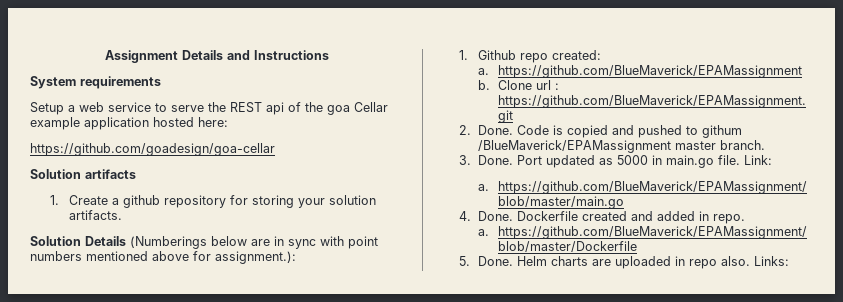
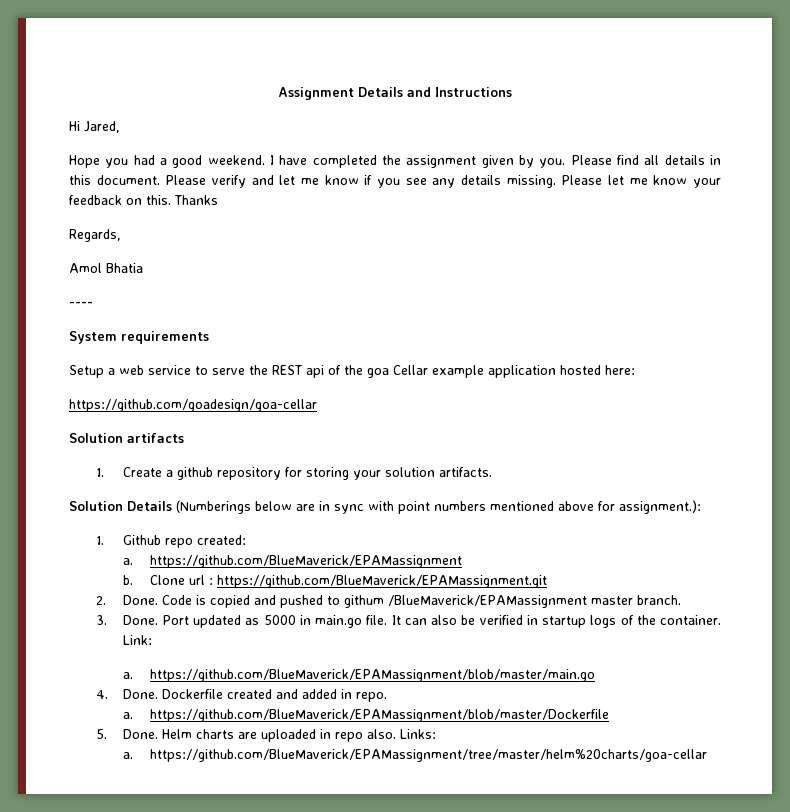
+ Hi Jared,
+ Hope you had a good weekend. I have completed the assignment given by you. Please find all details in this document. Please verify and let me know if you see any details missing. Please let me know your feedback on this. Thanks
+ Regards,
+ Amol Bhatia
+ ----
+ It can also be verified in startup logs of the container.
+ a. https://github.com/BlueMaverick/EPAMassignment/tree/master/helm%20charts/goa-cellar

